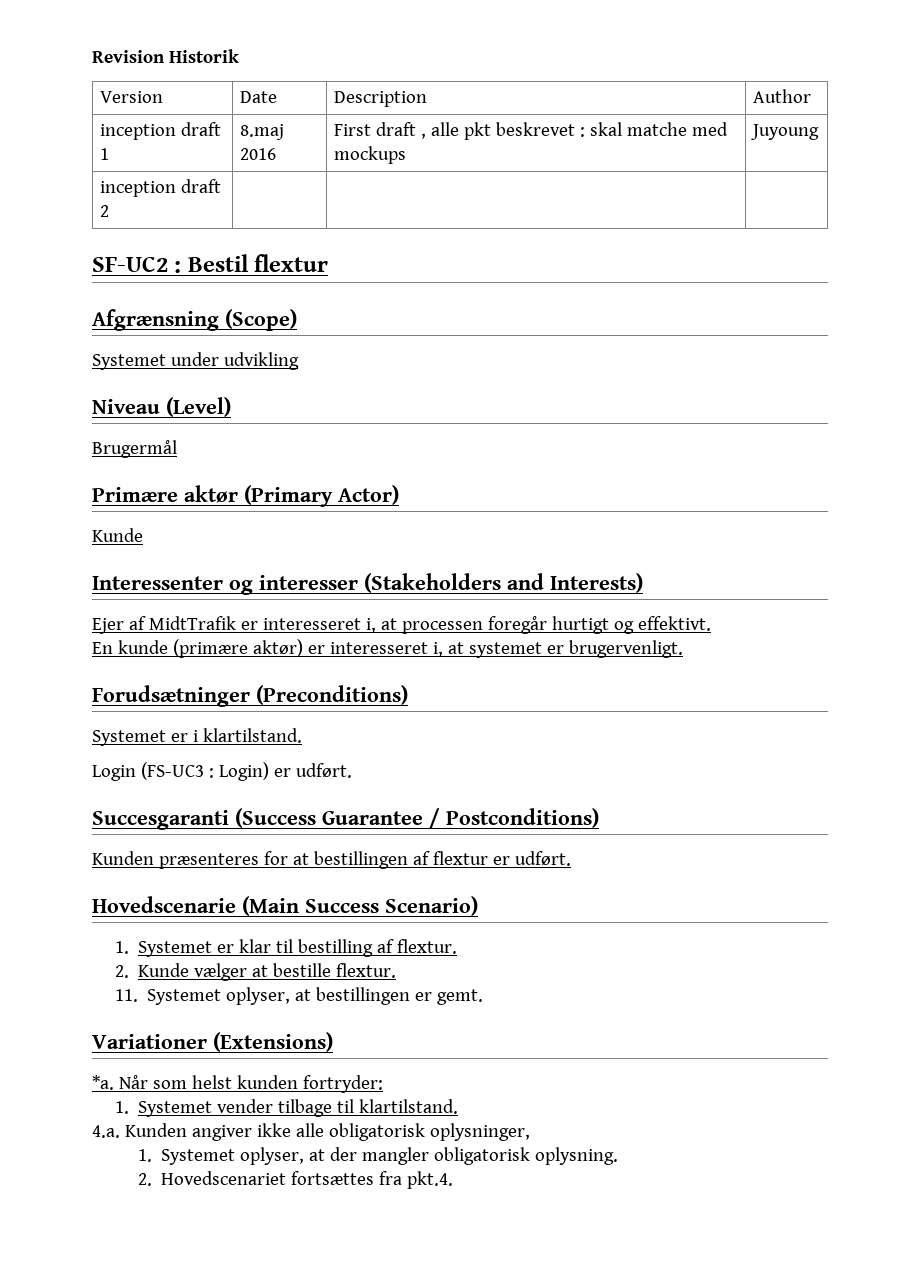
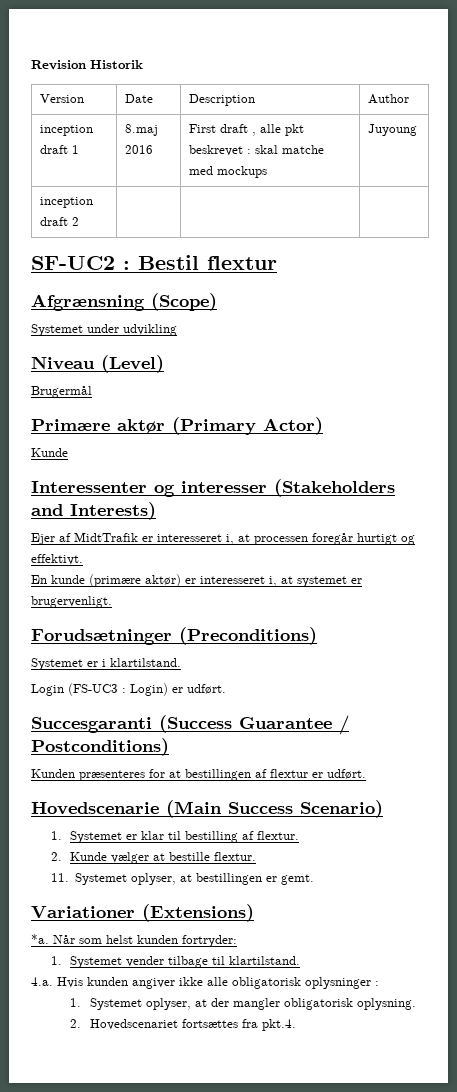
- 4.a. Kunden angiver ikke alle obligatorisk oplysninger,
+ 4.a. Hvis kunden angiver ikke alle obligatorisk oplysninger :

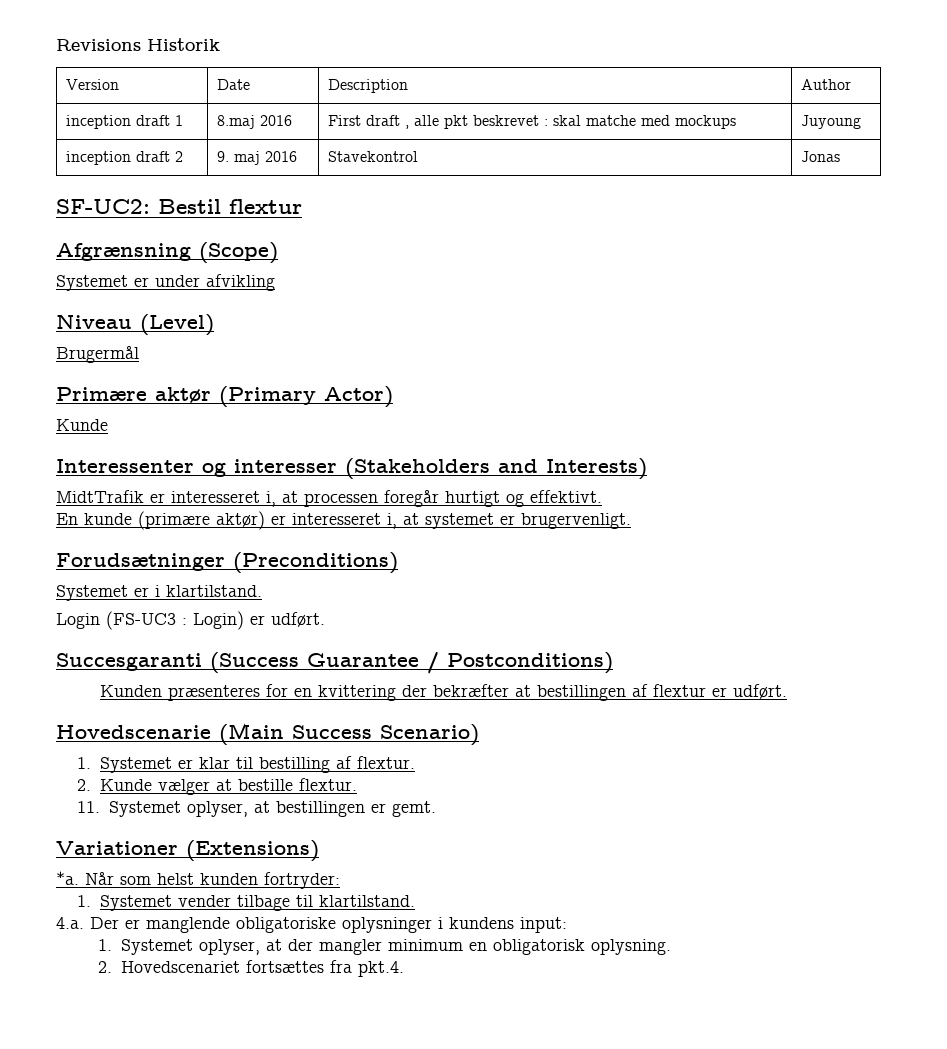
- Revision Historik
+ Revisions Historik
- inception draft 2 | | |
- SF-UC2 : Bestil flextur
+ inception draft 2 | 9. maj 2016 | Stavekontrol | Jonas
+ SF-UC2: Bestil flextur
- Systemet under udvikling
+ Systemet er under afvikling
- Ejer af MidtTrafik er interesseret i, at processen foregår hurtigt og effektivt.
+ MidtTrafik er interesseret i, at processen foregår hurtigt og effektivt.
- Kunden præsenteres for at bestillingen af flextur er udført.
+ Kunden præsenteres for en kvittering der bekræfter at bestillingen af flextur er udført.
- 4.a. Hvis kunden angiver ikke alle obligatorisk oplysninger :
+ 4.a. Der er manglende obligatoriske oplysninger i kundens input:
- 1. Systemet oplyser, at der mangler obligatorisk oplysning.
+ 1. Systemet oplyser, at der mangler minimum en obligatorisk oplysning.

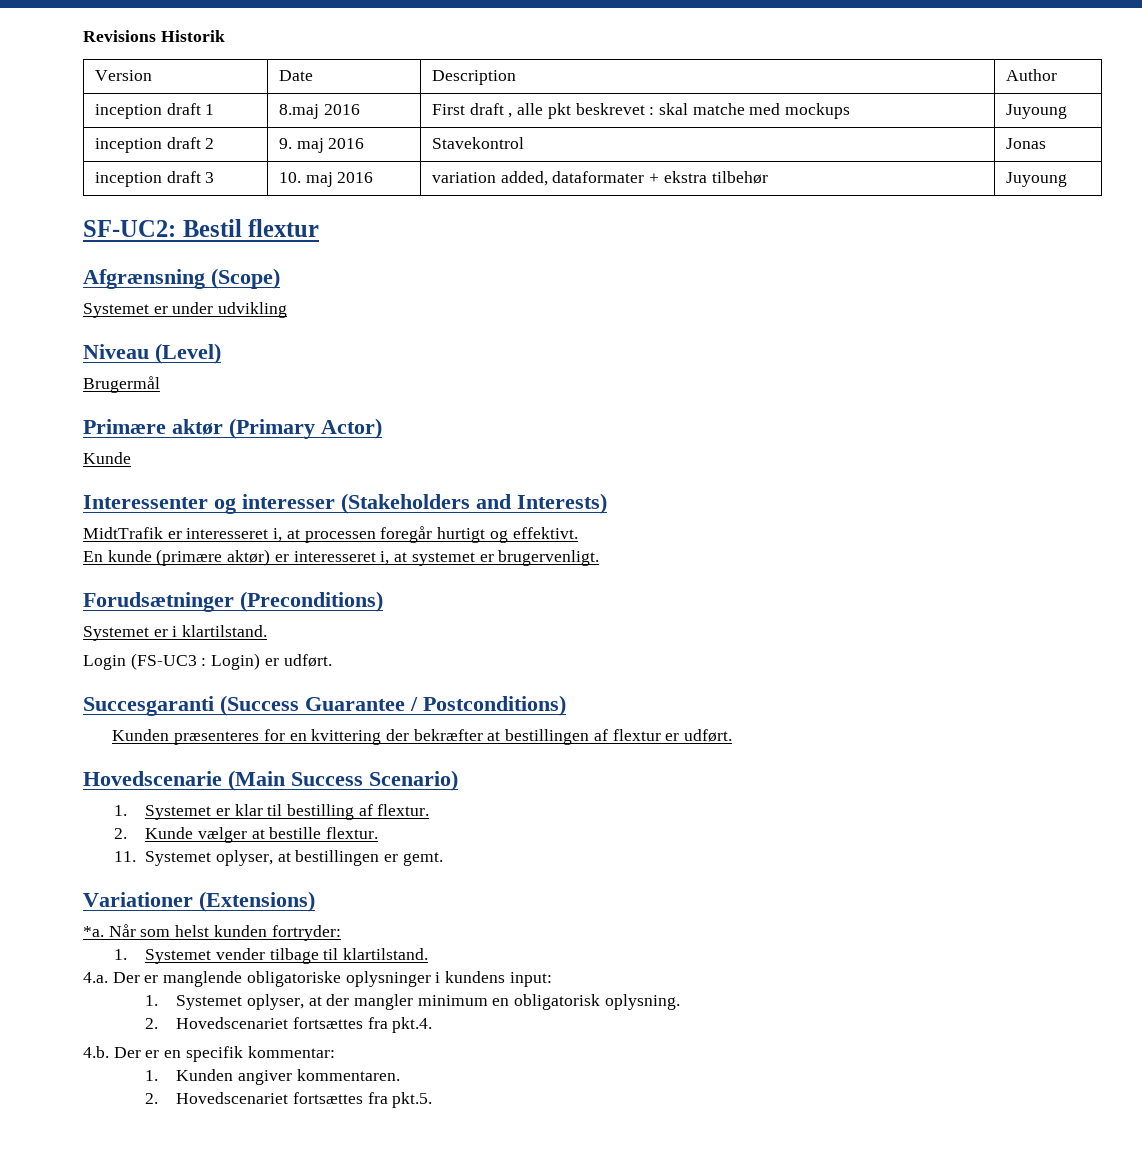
+ inception draft 3 | 10. maj 2016 | variation added, dataformater + ekstra tilbehør | Juyoung
- Systemet er under afvikling
+ Systemet er under udvikling
+ 4.b. Der er en specifik kommentar:
+ 1. Kunden angiver kommentaren.
+ 2. Hovedscenariet fortsættes fra pkt.5.

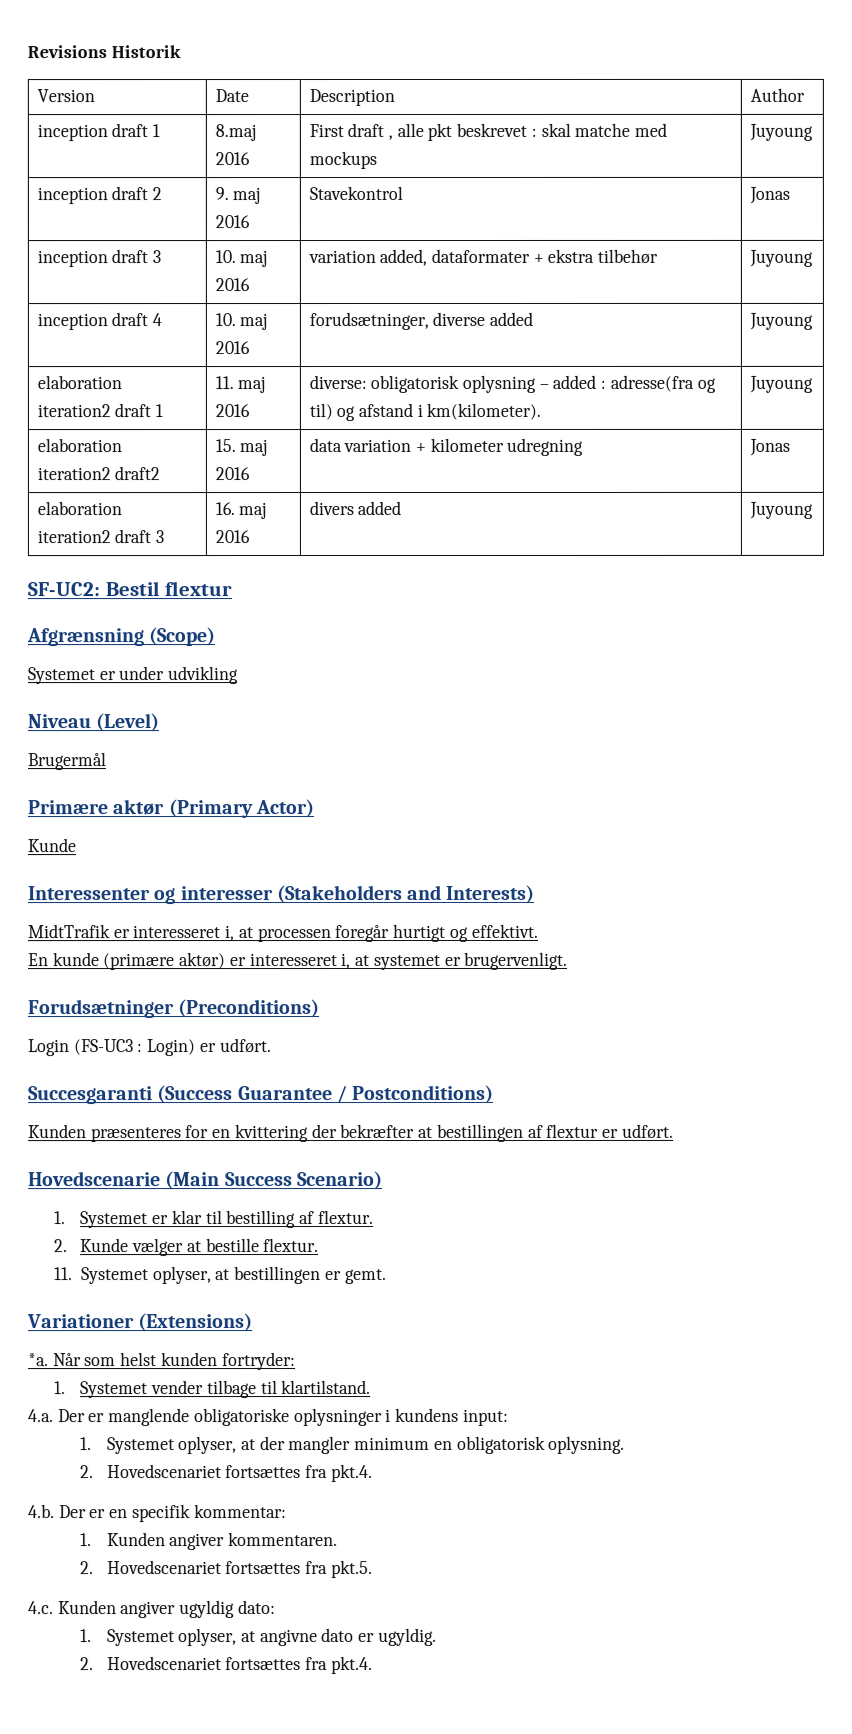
+ inception draft 4 | 10. maj 2016 | forudsætninger, diverse added | Juyoung
+ elaboration iteration2 draft 1 | 11. maj 2016 | diverse: obligatorisk oplysning – added : adresse(fra og til) og afstand i km(kilometer). | Juyoung
+ elaboration iteration2 draft2 | 15. maj 2016 | data variation + kilometer udregning | Jonas
+ elaboration iteration2 draft 3 | 16. maj 2016 | divers added | Juyoung
- Systemet er i klartilstand.
+ 4.c. Kunden angiver ugyldig dato:
+ 1. Systemet oplyser, at angivne dato er ugyldig.
+ 2. Hovedscenariet fortsættes fra pkt.4.

